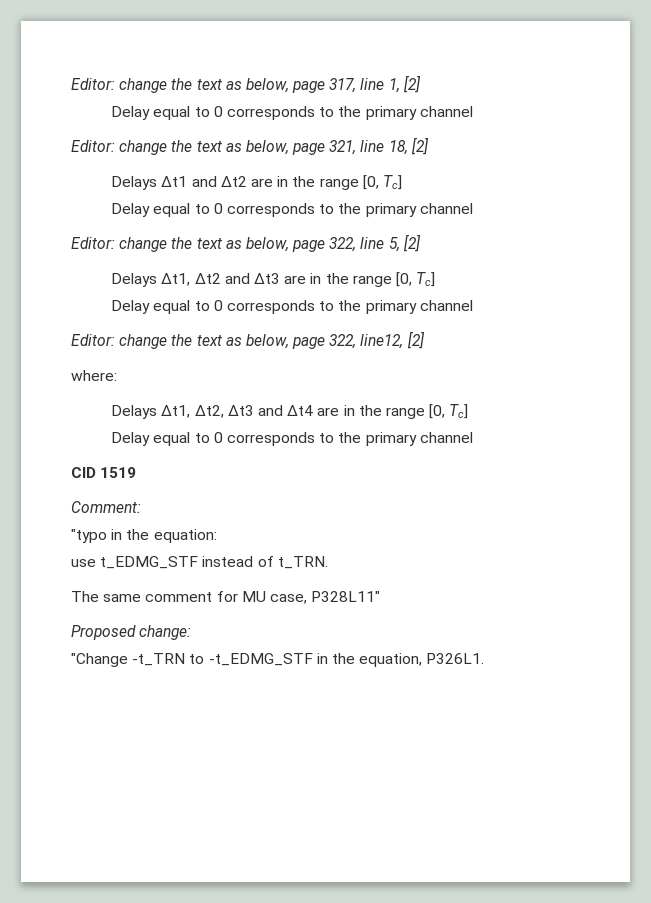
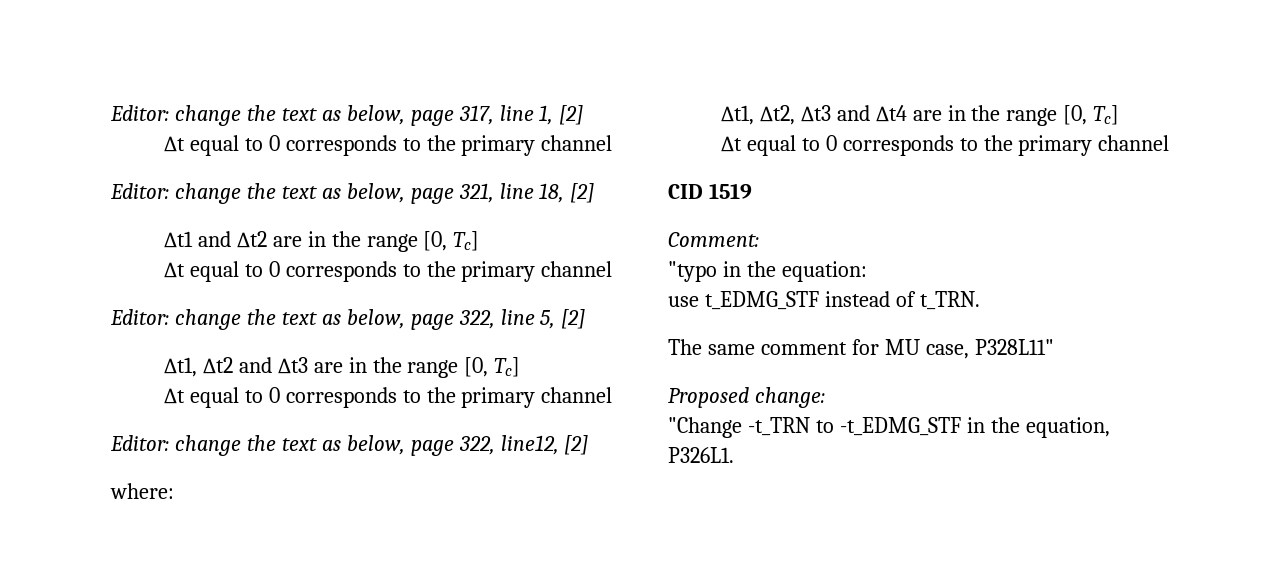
  Editor: change the text as below, page 317, line 1, [2]
- Delay equal to 0 corresponds to the primary channel
+ ∆t equal to 0 corresponds to the primary channel
- Delays ∆t1 and ∆t2 are in the range [0, Tc]
- Delay equal to 0 corresponds to the primary channel
+ ∆t1 and ∆t2 are in the range [0, Tc]
+ ∆t equal to 0 corresponds to the primary channel
- Delays ∆t1, ∆t2 and ∆t3 are in the range [0, Tc]
- Delay equal to 0 corresponds to the primary channel
+ ∆t1, ∆t2 and ∆t3 are in the range [0, Tc]
+ ∆t equal to 0 corresponds to the primary channel
- Delays ∆t1, ∆t2, ∆t3 and ∆t4 are in the range [0, Tc]
- Delay equal to 0 corresponds to the primary channel
+ ∆t1, ∆t2, ∆t3 and ∆t4 are in the range [0, Tc]
+ ∆t equal to 0 corresponds to the primary channel

